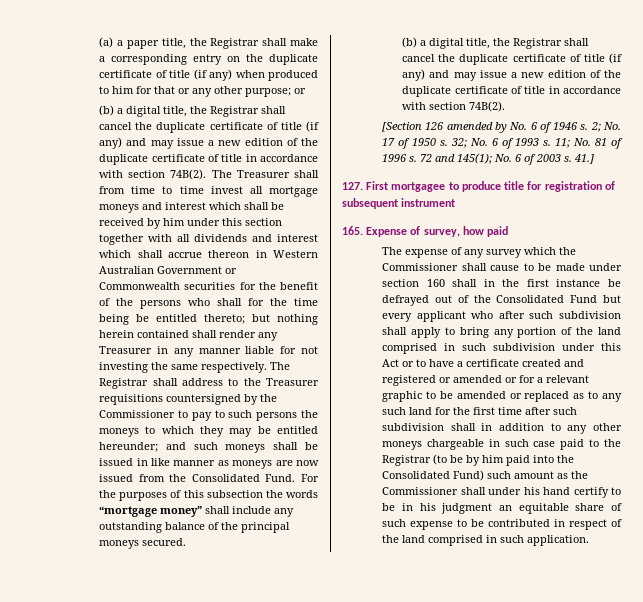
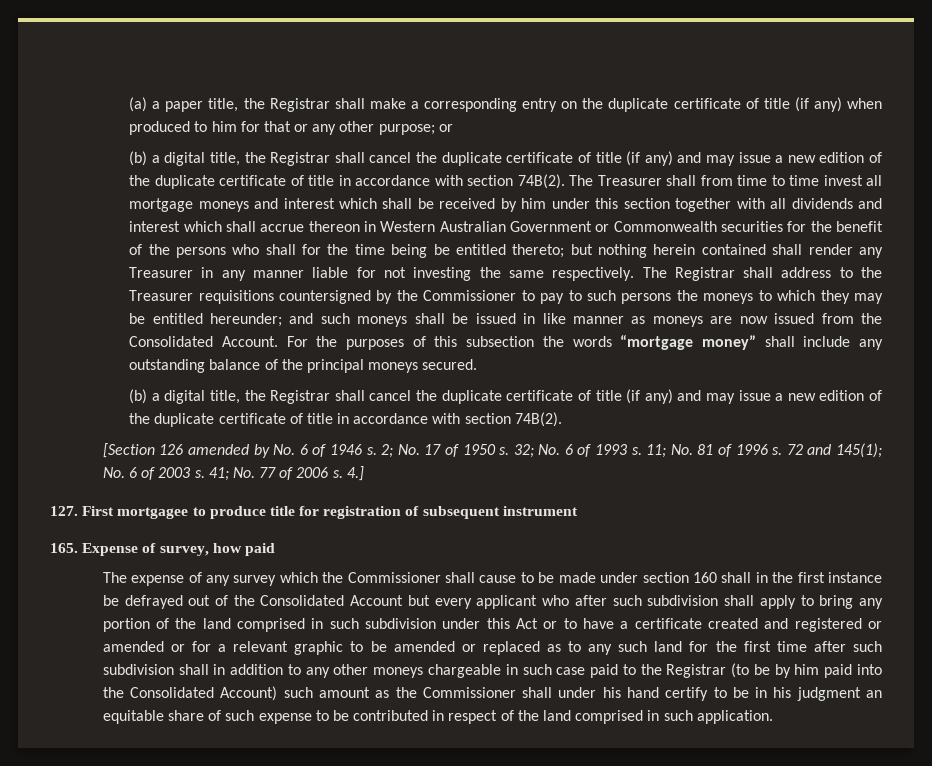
- The Registrar shall address to the Treasurer requisitions countersigned by the Commissioner to pay to such persons the moneys to which they may be entitled hereunder; and such moneys shall be issued in like manner as moneys are now issued from the Consolidated Fund.
+ The Registrar shall address to the Treasurer requisitions countersigned by the Commissioner to pay to such persons the moneys to which they may be entitled hereunder; and such moneys shall be issued in like manner as moneys are now issued from the Consolidated Account.
- 41.]
+ 41; No. 77 of 2006 s. 4.]
- The expense of any survey which the Commissioner shall cause to be made under section 160 shall in the first instance be defrayed out of the Consolidated Fund but every applicant who after such subdivision shall apply to bring any portion of the land comprised in such subdivision under this Act or to have a certificate created and registered or amended or for a relevant graphic to be amended or replaced as to any such land for the first time after such subdivision shall in addition to any other moneys chargeable in such case paid to the Registrar (to be by him paid into the Consolidated Fund) such amount as the Commissioner shall under his hand certify to be in his judgment an equitable share of such expense to be contributed in respect of the land comprised in such application.
+ The expense of any survey which the Commissioner shall cause to be made under section 160 shall in the first instance be defrayed out of the Consolidated Account but every applicant who after such subdivision shall apply to bring any portion of the land comprised in such subdivision under this Act or to have a certificate created and registered or amended or for a relevant graphic to be amended or replaced as to any such land for the first time after such subdivision shall in addition to any other moneys chargeable in such case paid to the Registrar (to be by him paid into the Consolidated Account) such amount as the Commissioner shall under his hand certify to be in his judgment an equitable share of such expense to be contributed in respect of the land comprised in such application.

